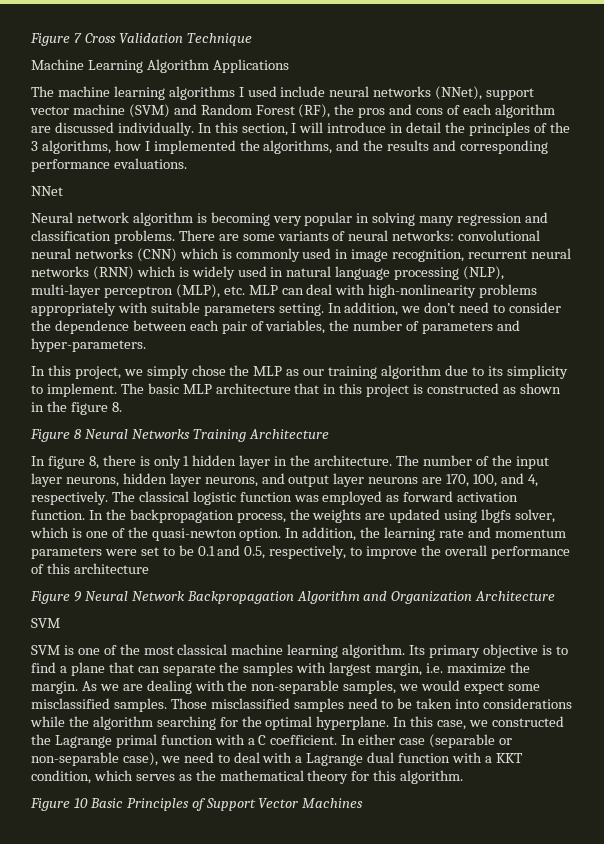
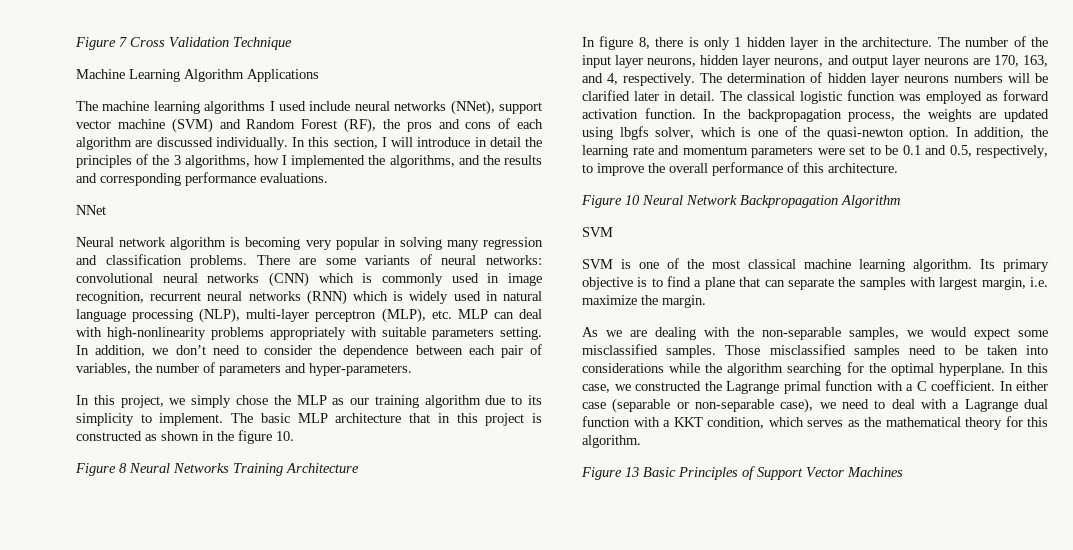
- The basic MLP architecture that in this project is constructed as shown in the figure 8.
+ The basic MLP architecture that in this project is constructed as shown in the figure 10.
- The number of the input layer neurons, hidden layer neurons, and output layer neurons are 170, 100, and 4, respectively.
+ The number of the input layer neurons, hidden layer neurons, and output layer neurons are 170, 163, and 4, respectively.
- The classical logistic function was employed as forward activation function.
+ The determination of hidden layer neurons numbers will be clarified later in detail. The classical logistic function was employed as forward activation function.
- In addition, the learning rate and momentum parameters were set to be 0.1 and 0.5, respectively, to improve the overall performance of this architecture
- Figure 9 Neural Network Backpropagation Algorithm and Organization Architecture
+ In addition, the learning rate and momentum parameters were set to be 0.1 and 0.5, respectively, to improve the overall performance of this architecture.
+ Figure 10 Neural Network Backpropagation Algorithm
- Its primary objective is to find a plane that can separate the samples with largest margin, i.e. maximize the margin. As we are dealing with the non-separable samples, we would expect some misclassified samples.
+ Its primary objective is to find a plane that can separate the samples with largest margin, i.e. maximize the margin.
+ As we are dealing with the non-separable samples, we would expect some misclassified samples.
- Figure 10 Basic Principles of Support Vector Machines
+ Figure 13 Basic Principles of Support Vector Machines

